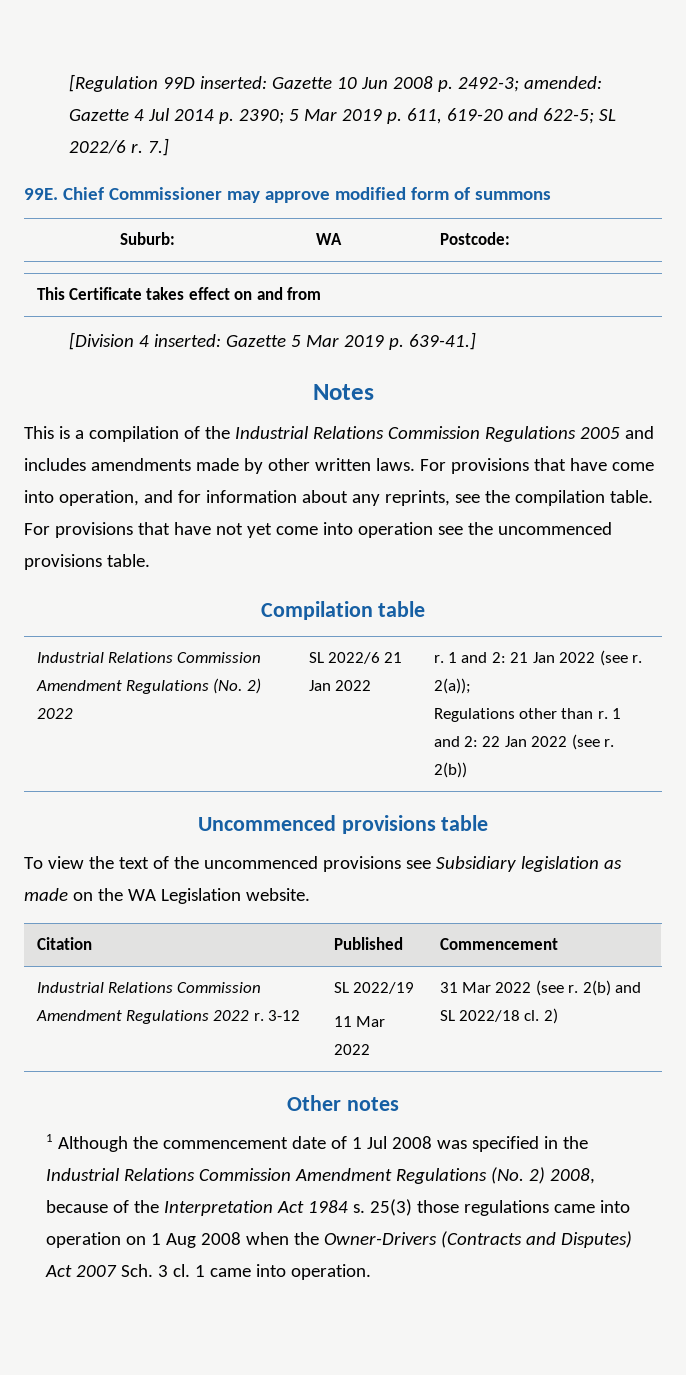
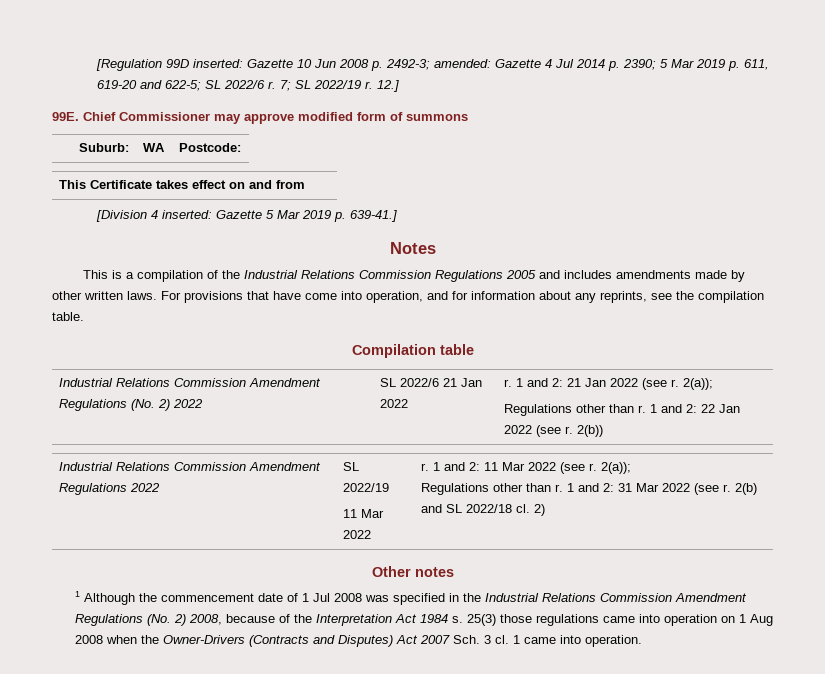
- 7.]
+ 7; SL 2022/19 r. 12.]
- For provisions that have not yet come into operation see the uncommenced provisions table.
- Uncommenced provisions table
- To view the text of the uncommenced provisions see Subsidiary legislation as made on the WA Legislation website.
- Citation | Published | Commencement
- Industrial Relations Commission Amendment Regulations 2022 r. 3-12 | SL 2022/19
- 11 Mar 2022 | 31 Mar 2022 (see r. 2(b) and SL 2022/18 cl. 2)
+ Industrial Relations Commission Amendment Regulations 2022 | SL 2022/19
+ 11 Mar 2022 | r. 1 and 2: 11 Mar 2022 (see r. 2(a));
+ Regulations other than r. 1 and 2: 31 Mar 2022 (see r. 2(b) and SL 2022/18 cl. 2)

